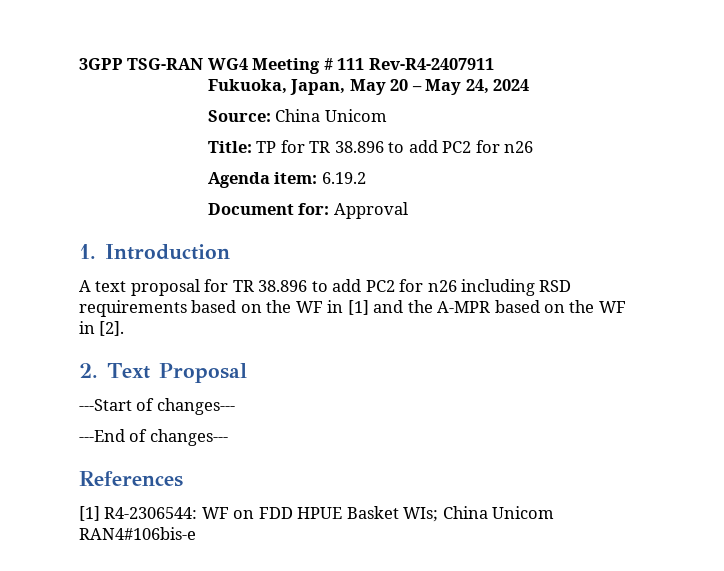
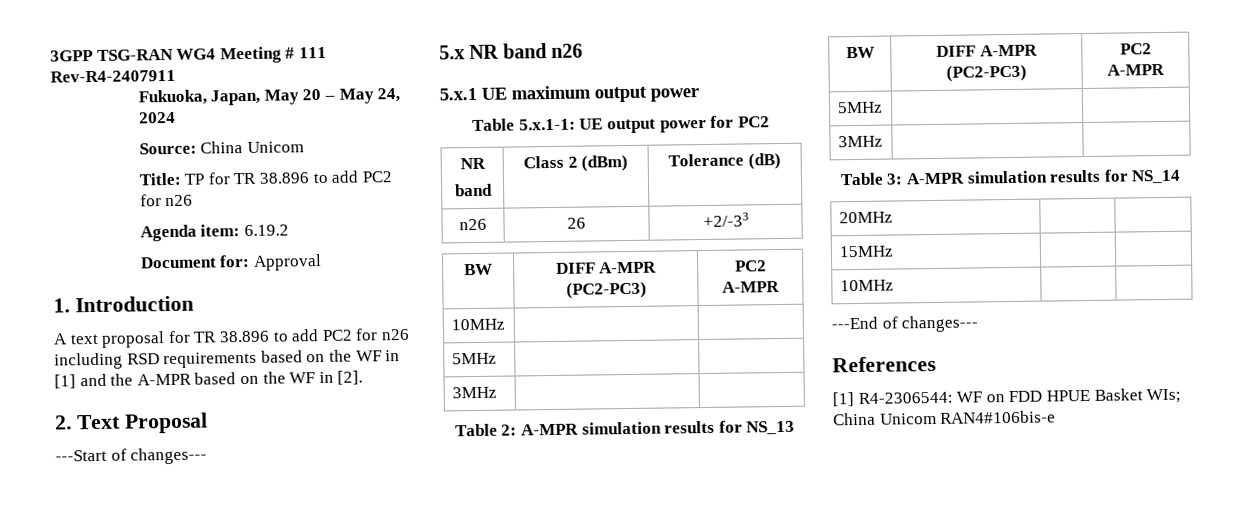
+ 5.x NR band n26
+ 5.x.1 UE maximum output power
+ Table 5.x.1-1: UE output power for PC2
+ NR
+ band | Class 2 (dBm) | Tolerance (dB)
+ n26 | 26 | +2/-33
+ BW | DIFF A-MPR (PC2-PC3) | PC2 A-MPR
+ 10MHz | |
+ 5MHz | |
+ 3MHz | |
+ Table 2: A-MPR simulation results for NS_13
+ BW | DIFF A-MPR (PC2-PC3) | PC2 A-MPR
+ 5MHz | |
+ 3MHz | |
+ Table 3: A-MPR simulation results for NS_14
+ 20MHz | |
+ 15MHz | |
+ 10MHz | |

